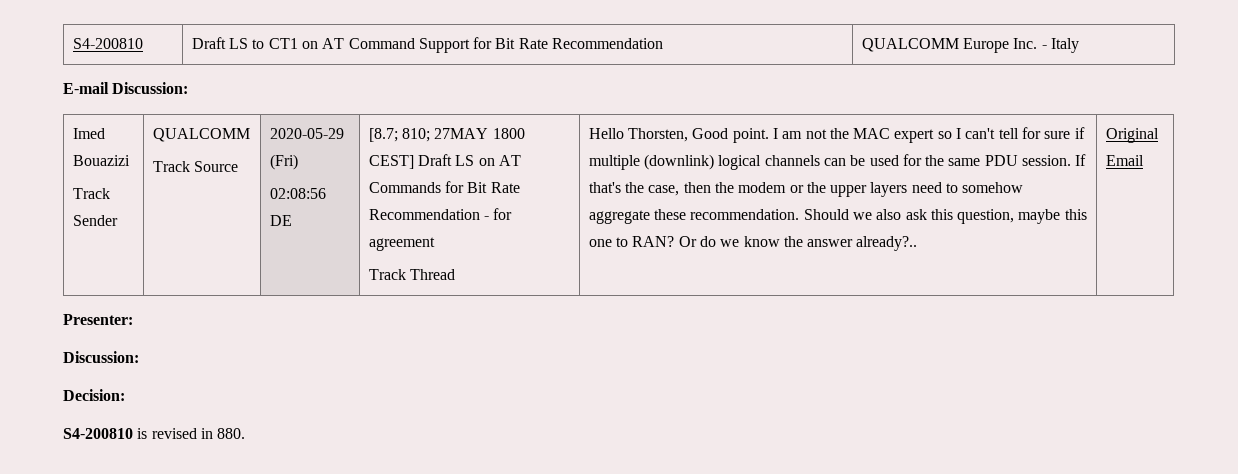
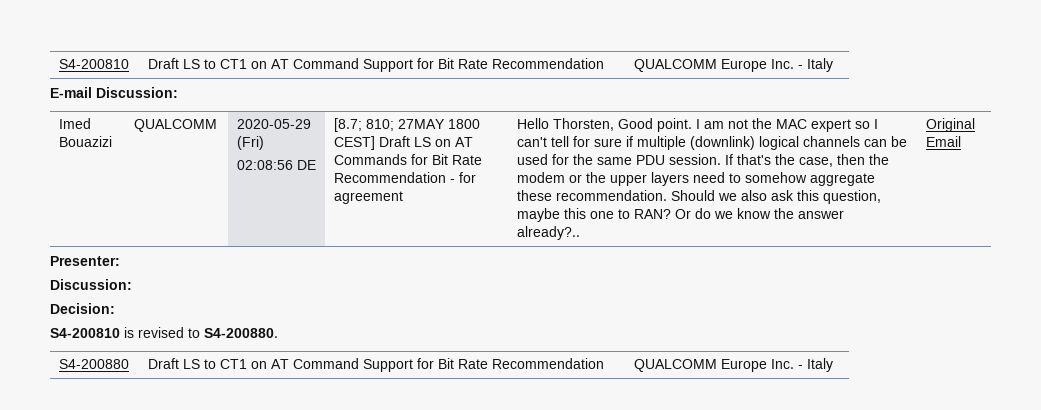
- Imed Bouazizi
- Track Sender | QUALCOMM
- Track Source
+ Imed Bouazizi | QUALCOMM
- Track Thread
- S4-200810 is revised in 880.
+ S4-200810 is revised to S4-200880.
+ S4-200880 | Draft LS to CT1 on AT Command Support for Bit Rate Recommendation | QUALCOMM Europe Inc. - Italy

